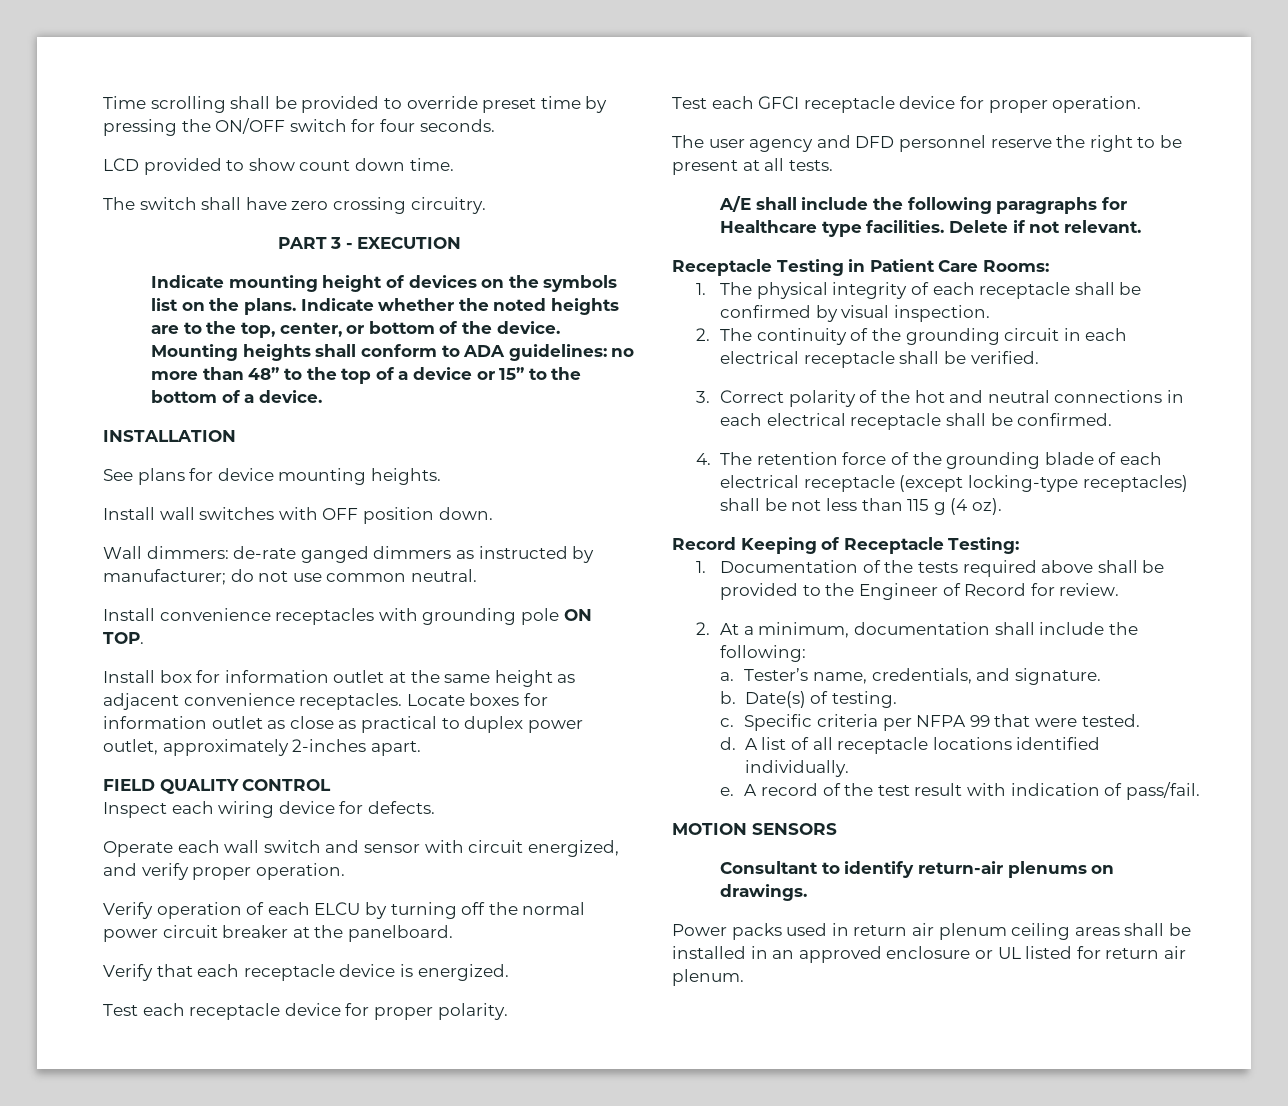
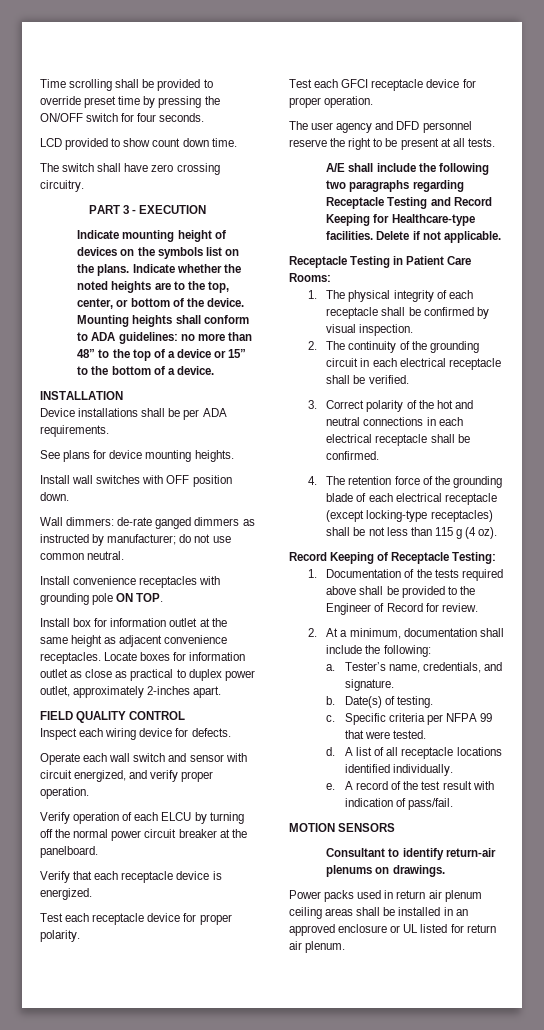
+ Device installations shall be per ADA requirements.
- A/E shall include the following paragraphs for Healthcare type facilities.
+ A/E shall include the following two paragraphs regarding Receptacle Testing and Record Keeping for Healthcare-type facilities.
- Delete if not relevant.
+ Delete if not applicable.

